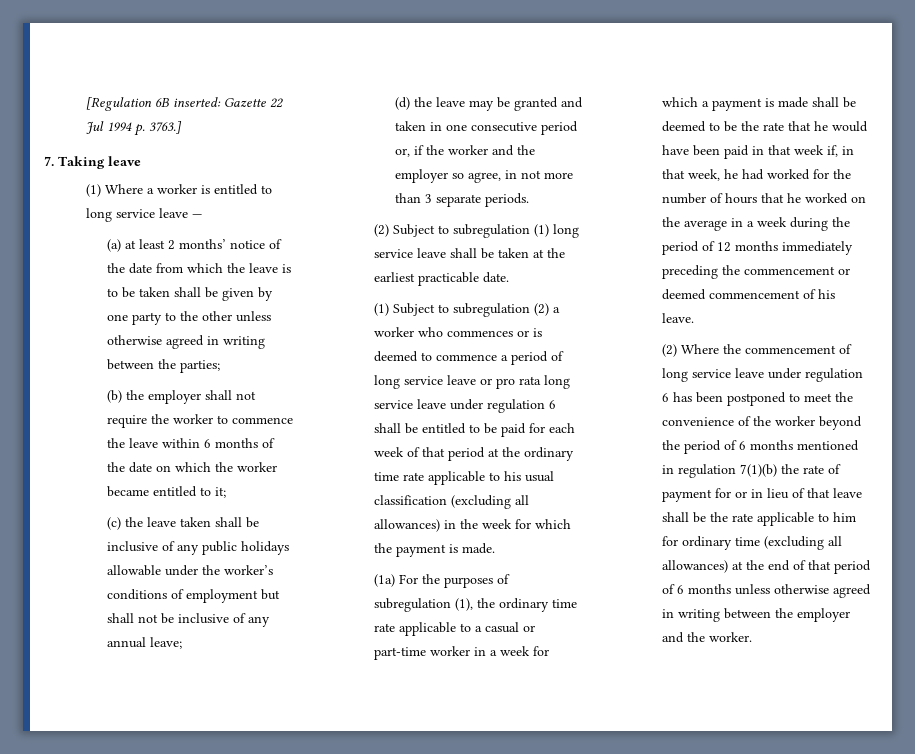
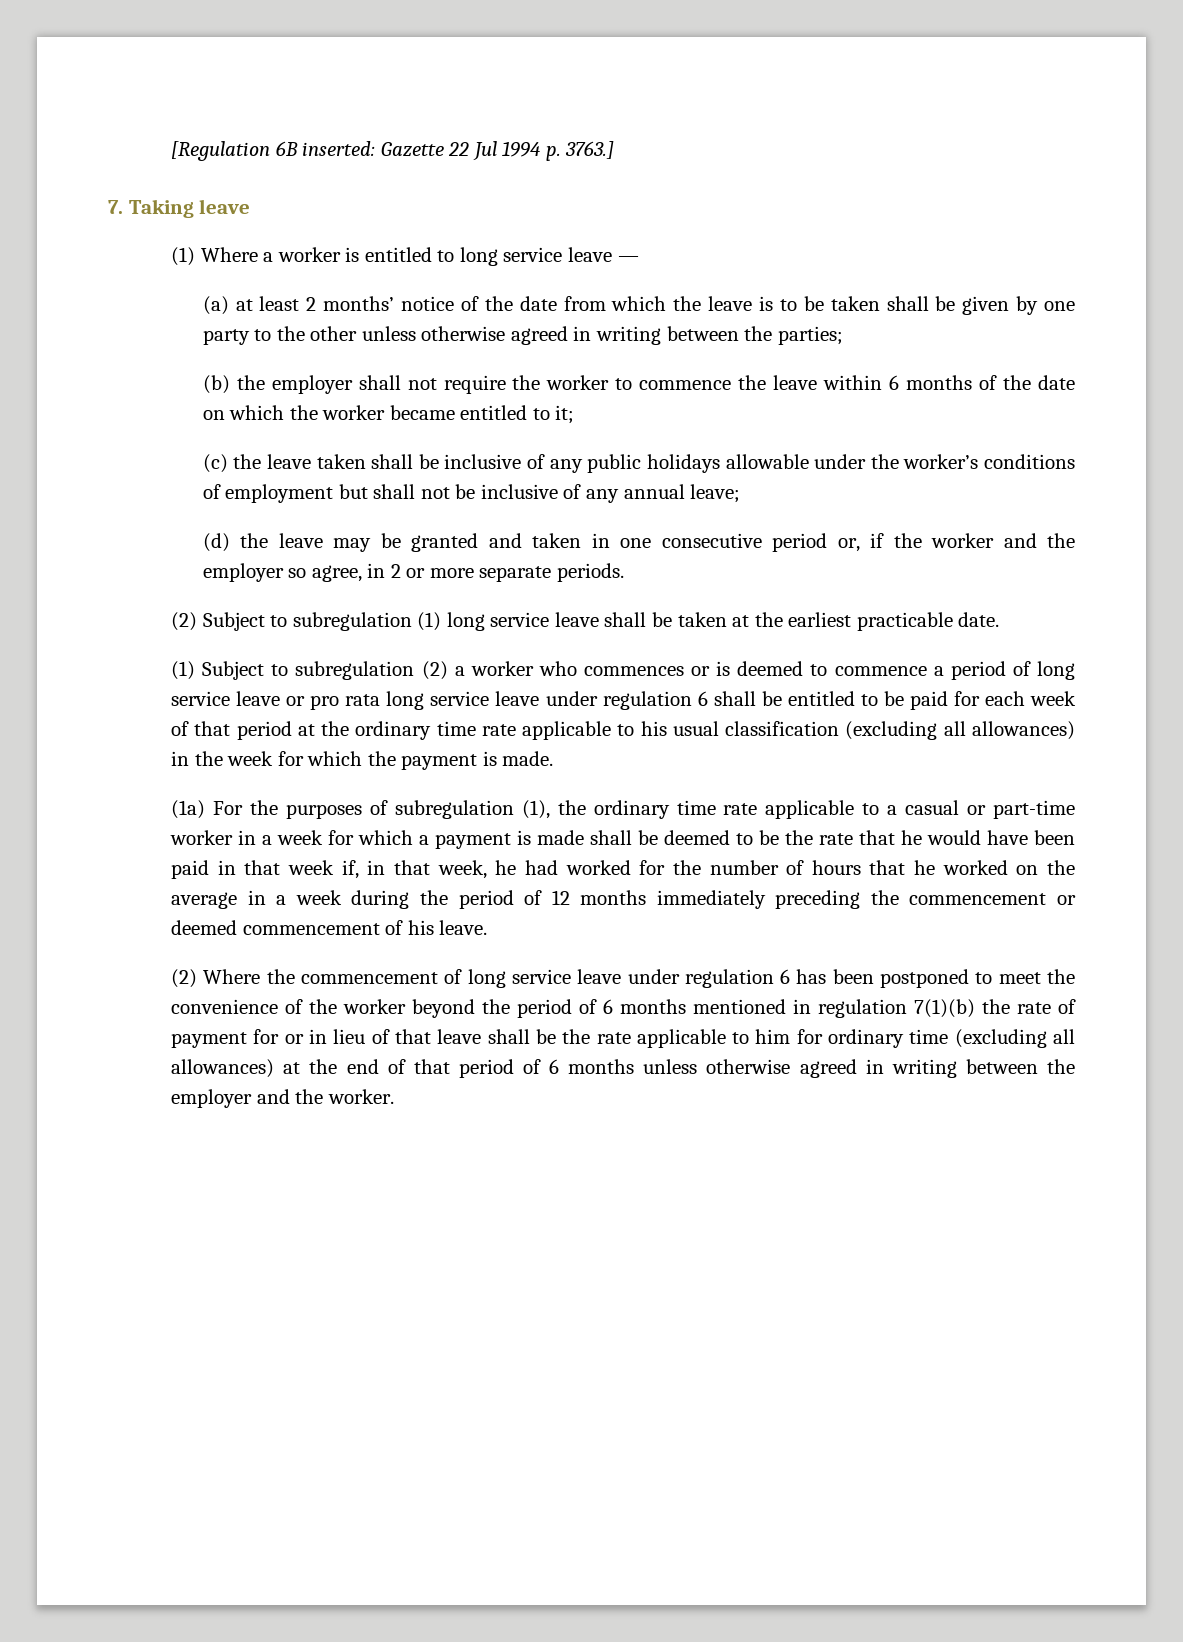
- (d) the leave may be granted and taken in one consecutive period or, if the worker and the employer so agree, in not more than 3 separate periods.
+ (d) the leave may be granted and taken in one consecutive period or, if the worker and the employer so agree, in 2 or more separate periods.

